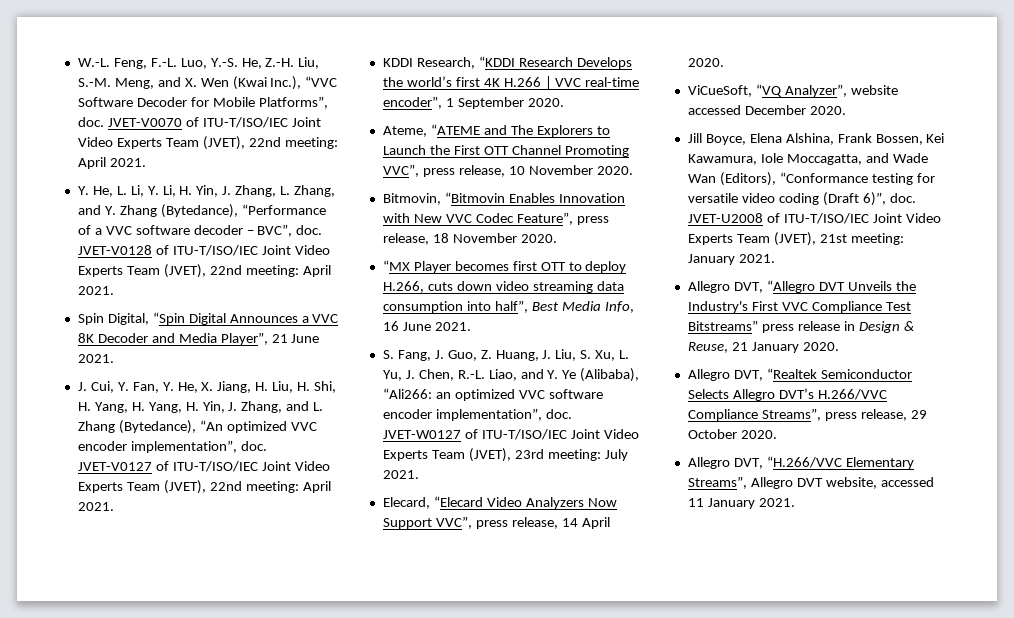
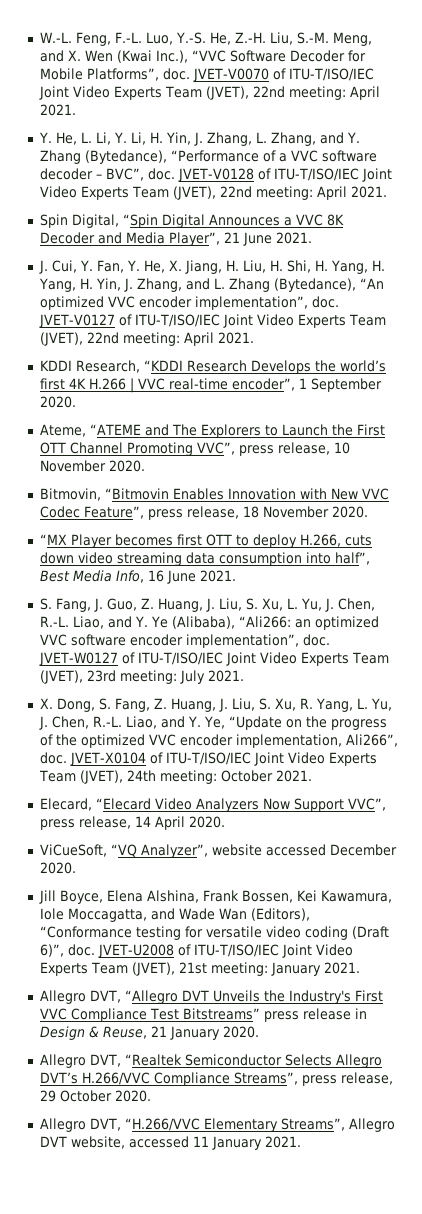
+ X. Dong, S. Fang, Z. Huang, J. Liu, S. Xu, R. Yang, L. Yu, J. Chen, R.-L. Liao, and Y. Ye, “Update on the progress of the optimized VVC encoder implementation, Ali266”, doc. JVET-X0104 of ITU-T/ISO/IEC Joint Video Experts Team (JVET), 24th meeting: October 2021.

